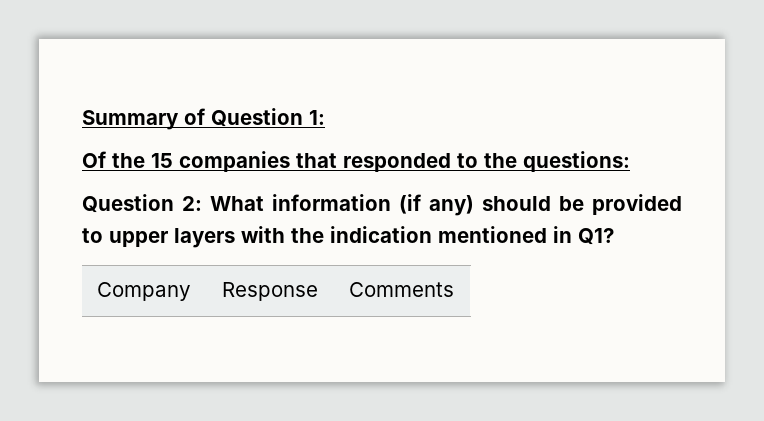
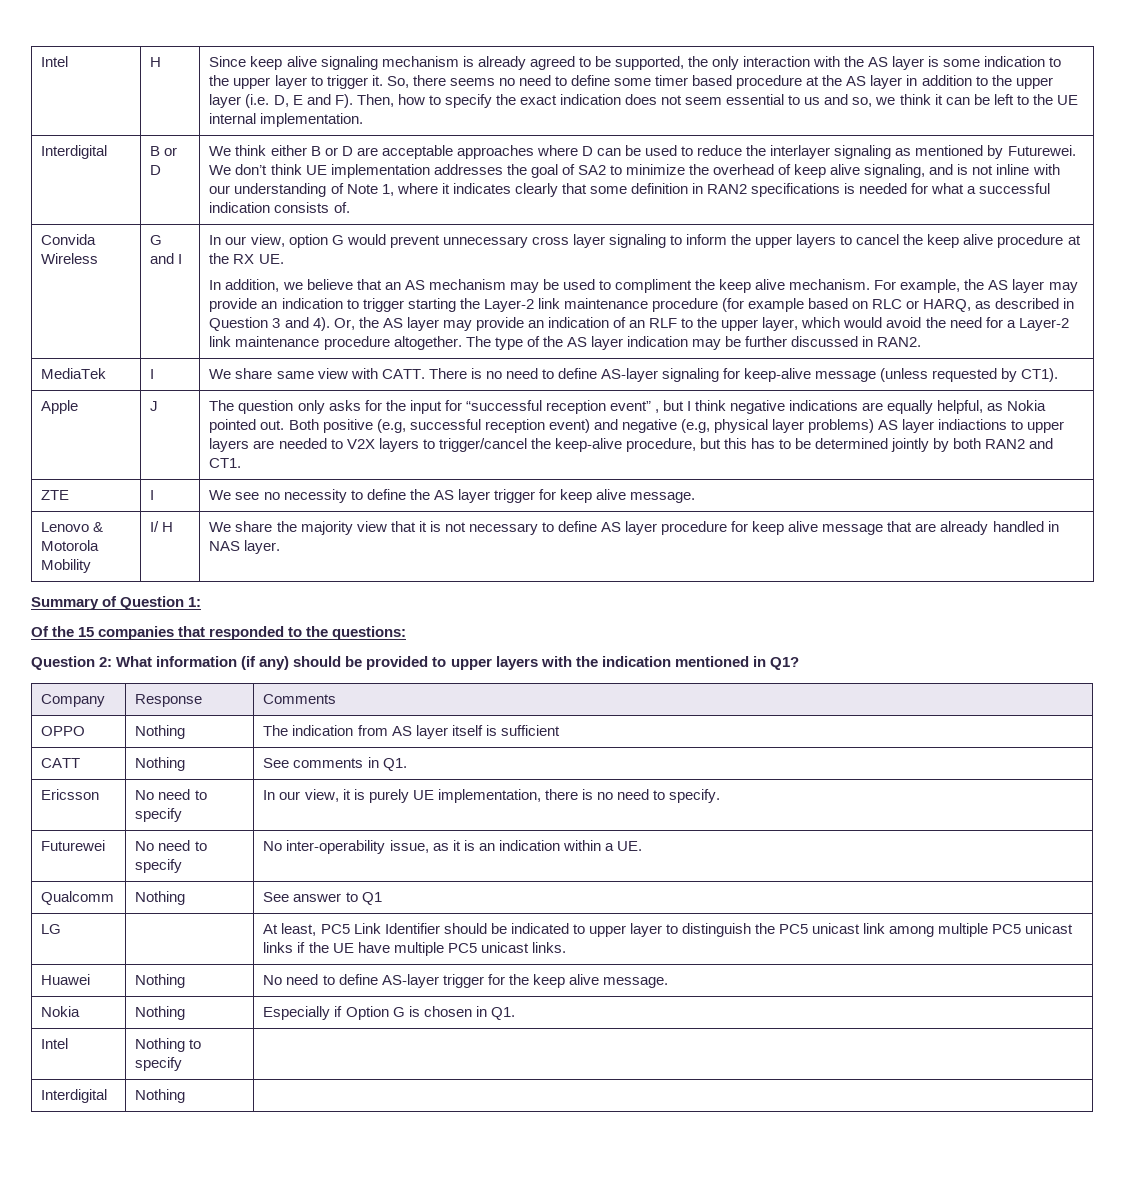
+ Intel | H | Since keep alive signaling mechanism is already agreed to be supported, the only interaction with the AS layer is some indication to the upper layer to trigger it. So, there seems no need to define some timer based procedure at the AS layer in addition to the upper layer (i.e. D, E and F). Then, how to specify the exact indication does not seem essential to us and so, we think it can be left to the UE internal implementation.
+ Interdigital | B or D | We think either B or D are acceptable approaches where D can be used to reduce the interlayer signaling as mentioned by Futurewei. We don’t think UE implementation addresses the goal of SA2 to minimize the overhead of keep alive signaling, and is not inline with our understanding of Note 1, where it indicates clearly that some definition in RAN2 specifications is needed for what a successful indication consists of.
+ Convida Wireless | G and I | In our view, option G would prevent unnecessary cross layer signaling to inform the upper layers to cancel the keep alive procedure at the RX UE.
+ In addition, we believe that an AS mechanism may be used to compliment the keep alive mechanism. For example, the AS layer may provide an indication to trigger starting the Layer-2 link maintenance procedure (for example based on RLC or HARQ, as described in Question 3 and 4). Or, the AS layer may provide an indication of an RLF to the upper layer, which would avoid the need for a Layer-2 link maintenance procedure altogether. The type of the AS layer indication may be further discussed in RAN2.
+ MediaTek | I | We share same view with CATT. There is no need to define AS-layer signaling for keep-alive message (unless requested by CT1).
+ Apple | J | The question only asks for the input for “successful reception event” , but I think negative indications are equally helpful, as Nokia pointed out. Both positive (e.g, successful reception event) and negative (e.g, physical layer problems) AS layer indiactions to upper layers are needed to V2X layers to trigger/cancel the keep-alive procedure, but this has to be determined jointly by both RAN2 and CT1.
+ ZTE | I | We see no necessity to define the AS layer trigger for keep alive message.
+ Lenovo & Motorola Mobility | I/ H | We share the majority view that it is not necessary to define AS layer procedure for keep alive message that are already handled in NAS layer.
+ OPPO | Nothing | The indication from AS layer itself is sufficient
+ CATT | Nothing | See comments in Q1.
+ Ericsson | No need to specify | In our view, it is purely UE implementation, there is no need to specify.
+ Futurewei | No need to specify | No inter-operability issue, as it is an indication within a UE.
+ Qualcomm | Nothing | See answer to Q1
+ LG | | At least, PC5 Link Identifier should be indicated to upper layer to distinguish the PC5 unicast link among multiple PC5 unicast links if the UE have multiple PC5 unicast links.
+ Huawei | Nothing | No need to define AS-layer trigger for the keep alive message.
+ Nokia | Nothing | Especially if Option G is chosen in Q1.
+ Intel | Nothing to specify |
+ Interdigital | Nothing |

